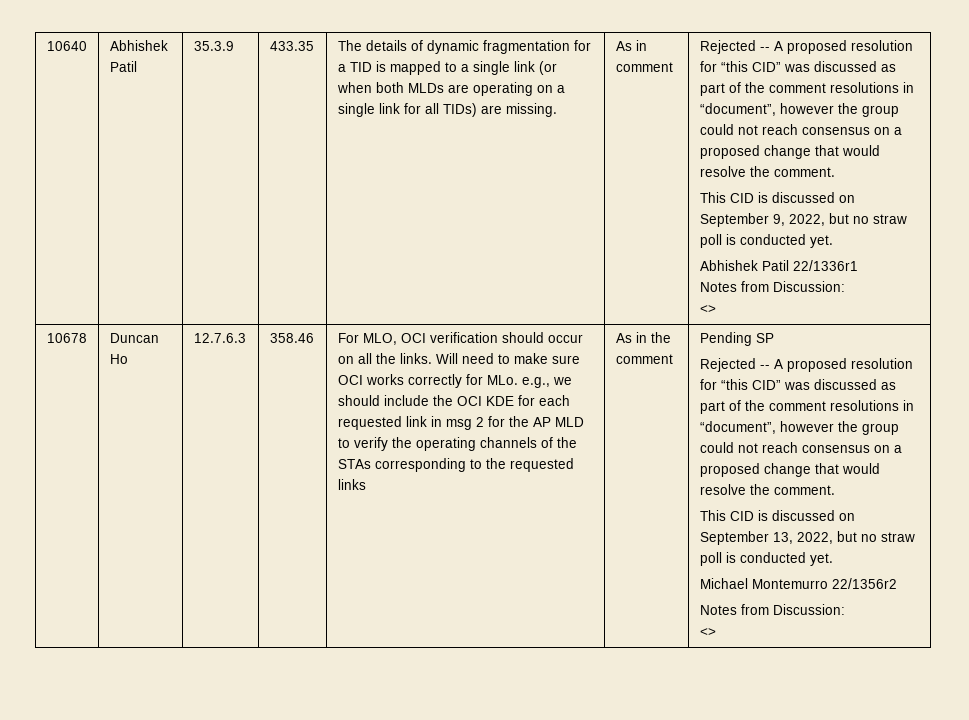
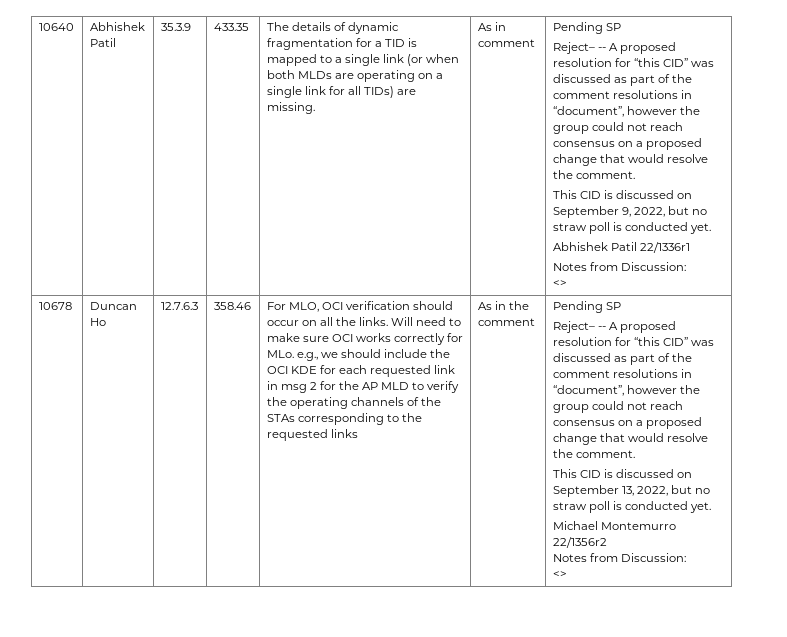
- As in comment | Rejected -- A proposed resolution for “this CID” was discussed as part of the comment resolutions in “document”, however the group could not reach consensus on a proposed change that would resolve the comment.
+ As in comment | Pending SP
+ Reject– -- A proposed resolution for “this CID” was discussed as part of the comment resolutions in “document”, however the group could not reach consensus on a proposed change that would resolve the comment.
  As in the comment | Pending SP
- Rejected -- A proposed resolution for “this CID” was discussed as part of the comment resolutions in “document”, however the group could not reach consensus on a proposed change that would resolve the comment.
+ Reject– -- A proposed resolution for “this CID” was discussed as part of the comment resolutions in “document”, however the group could not reach consensus on a proposed change that would resolve the comment.

